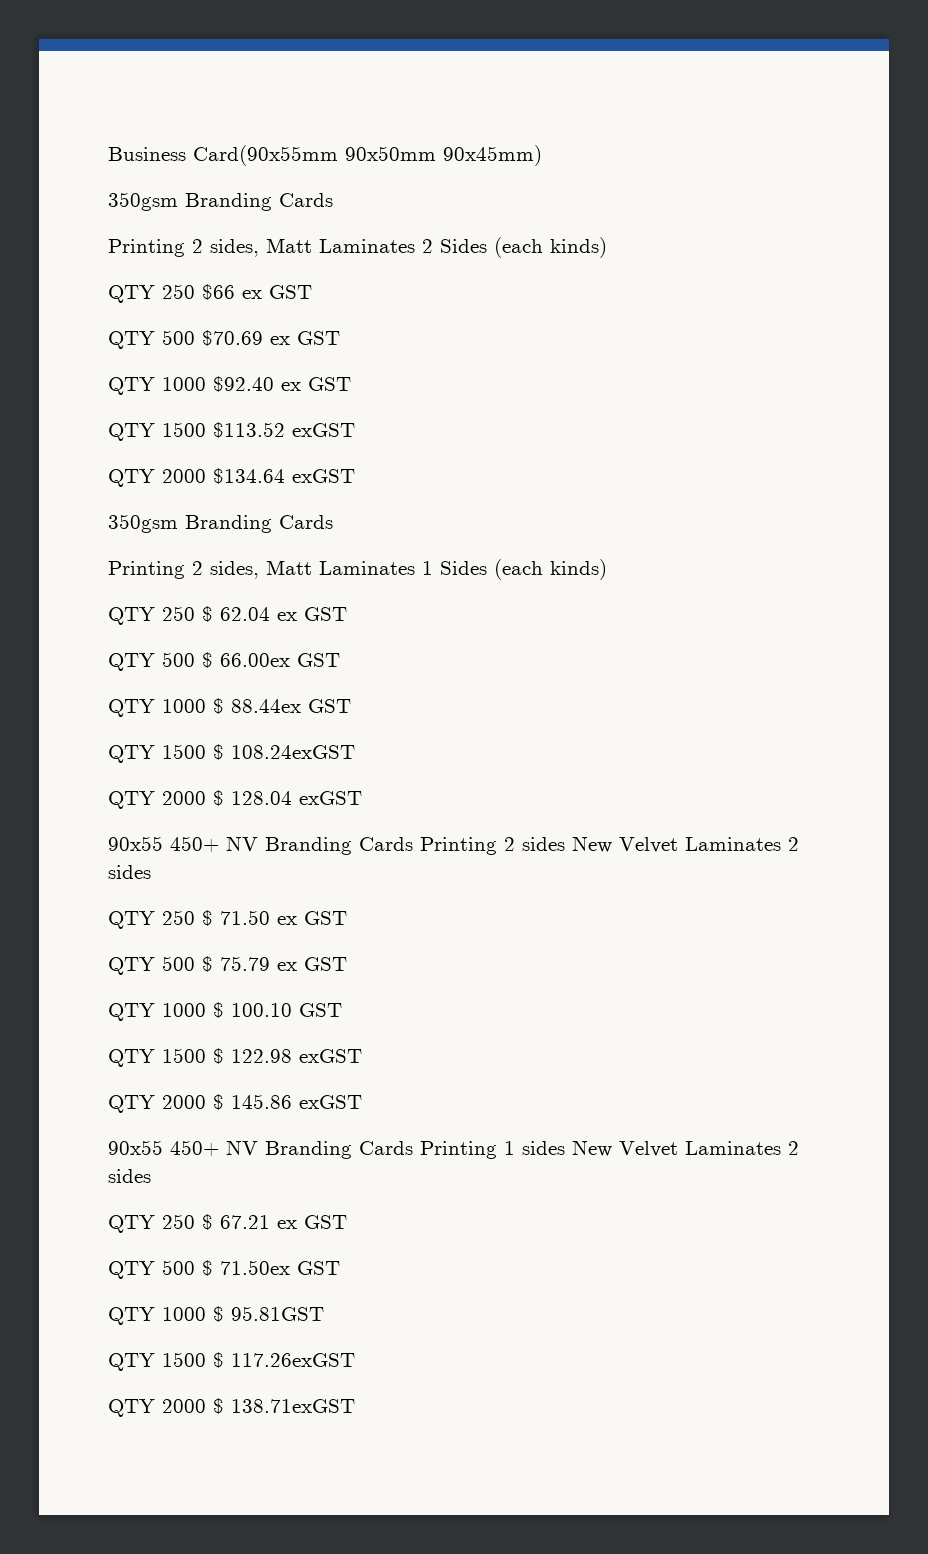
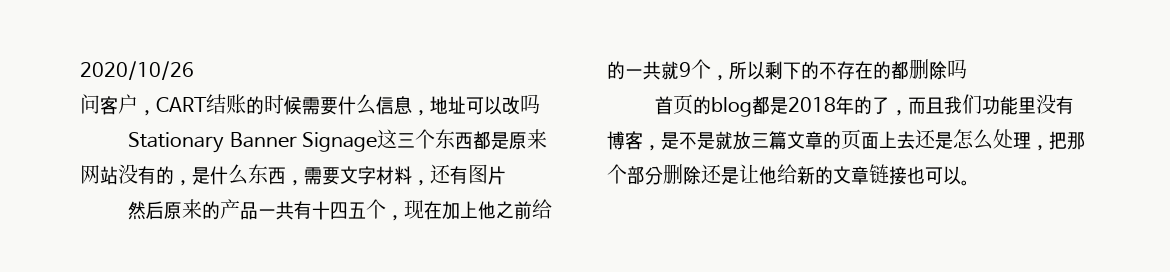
- Business Card(90x55mm 90x50mm 90x45mm)
- 350gsm Branding Cards
- Printing 2 sides, Matt Laminates 2 Sides (each kinds)
- QTY 250 $66 ex GST
- QTY 500 $70.69 ex GST
- QTY 1000 $92.40 ex GST
- QTY 1500 $113.52 exGST
- QTY 2000 $134.64 exGST
- 350gsm Branding Cards
- Printing 2 sides, Matt Laminates 1 Sides (each kinds)
- QTY 250 $ 62.04 ex GST
- QTY 500 $ 66.00ex GST
- QTY 1000 $ 88.44ex GST
- QTY 1500 $ 108.24exGST
- QTY 2000 $ 128.04 exGST
- 90x55 450+ NV Branding Cards Printing 2 sides New Velvet Laminates 2 sides
- QTY 250 $ 71.50 ex GST
- QTY 500 $ 75.79 ex GST
- QTY 1000 $ 100.10 GST
- QTY 1500 $ 122.98 exGST
- QTY 2000 $ 145.86 exGST
- 90x55 450+ NV Branding Cards Printing 1 sides New Velvet Laminates 2 sides
- QTY 250 $ 67.21 ex GST
- QTY 500 $ 71.50ex GST
- QTY 1000 $ 95.81GST
- QTY 1500 $ 117.26exGST
- QTY 2000 $ 138.71exGST
+ 2020/10/26
+ 问客户，CART结账的时候需要什么信息，地址可以改吗
+ Stationary Banner Signage这三个东西都是原来网站没有的，是什么东西，需要文字材料，还有图片
+ 然后原来的产品一共有十四五个，现在加上他之前给的一共就9个，所以剩下的不存在的都删除吗
+ 首页的blog都是2018年的了，而且我们功能里没有博客，是不是就放三篇文章的页面上去还是怎么处理，把那个部分删除还是让他给新的文章链接也可以。

